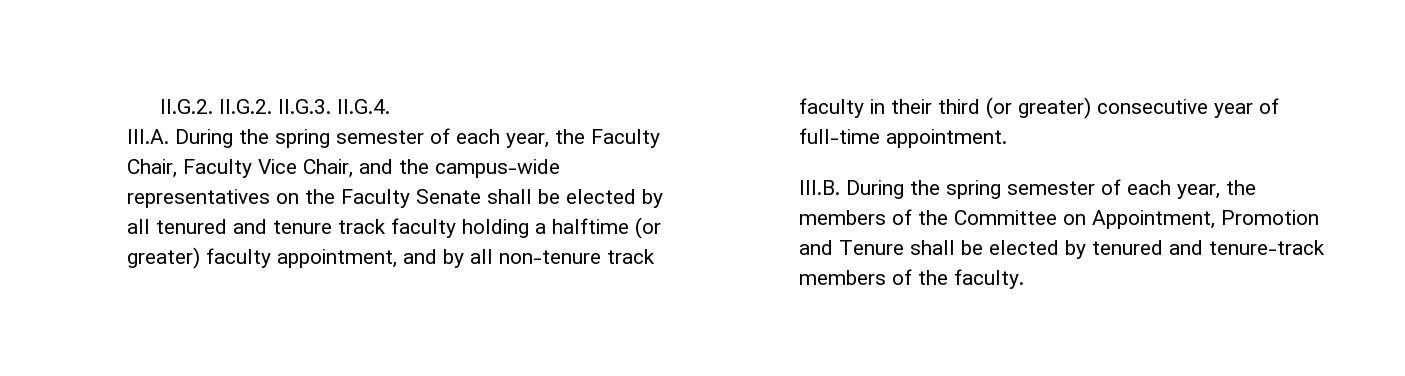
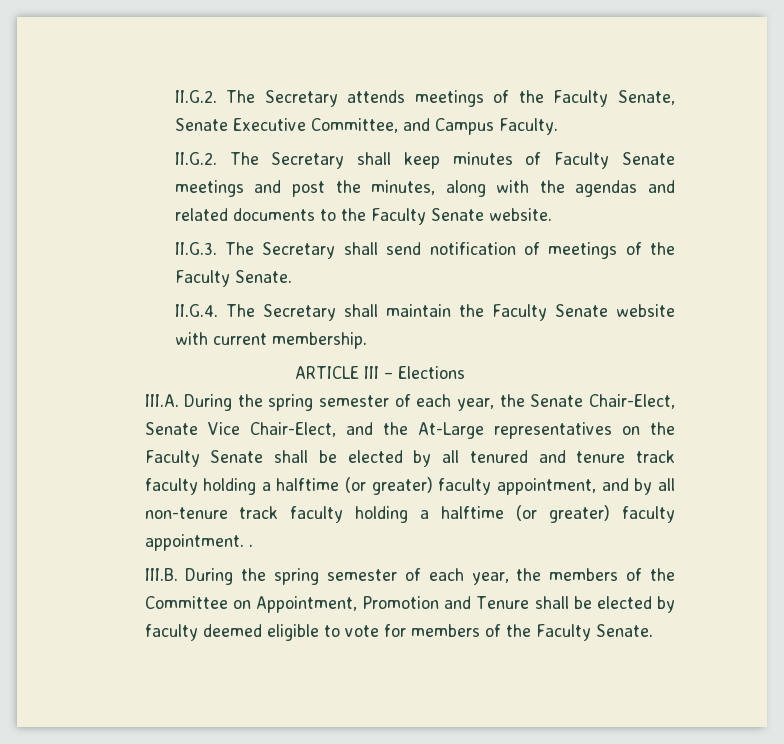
- II.G.2. II.G.2. II.G.3. II.G.4.
+ II.G.2. The Secretary attends meetings of the Faculty Senate, Senate Executive Committee, and Campus Faculty.
+ II.G.2. The Secretary shall keep minutes of Faculty Senate meetings and post the minutes, along with the agendas and related documents to the Faculty Senate website.
+ II.G.3. The Secretary shall send notification of meetings of the Faculty Senate.
+ II.G.4. The Secretary shall maintain the Faculty Senate website with current membership.
+ ARTICLE III – Elections
- III.A. During the spring semester of each year, the Faculty Chair, Faculty Vice Chair, and the campus-wide representatives on the Faculty Senate shall be elected by all tenured and tenure track faculty holding a halftime (or greater) faculty appointment, and by all non-tenure track faculty in their third (or greater) consecutive year of full-time appointment.
+ III.A. During the spring semester of each year, the Senate Chair-Elect, Senate Vice Chair-Elect, and the At-Large representatives on the Faculty Senate shall be elected by all tenured and tenure track faculty holding a halftime (or greater) faculty appointment, and by all non-tenure track faculty holding a halftime (or greater) faculty appointment. .
- III.B. During the spring semester of each year, the members of the Committee on Appointment, Promotion and Tenure shall be elected by tenured and tenure-track members of the faculty.
+ III.B. During the spring semester of each year, the members of the Committee on Appointment, Promotion and Tenure shall be elected by faculty deemed eligible to vote for members of the Faculty Senate.

